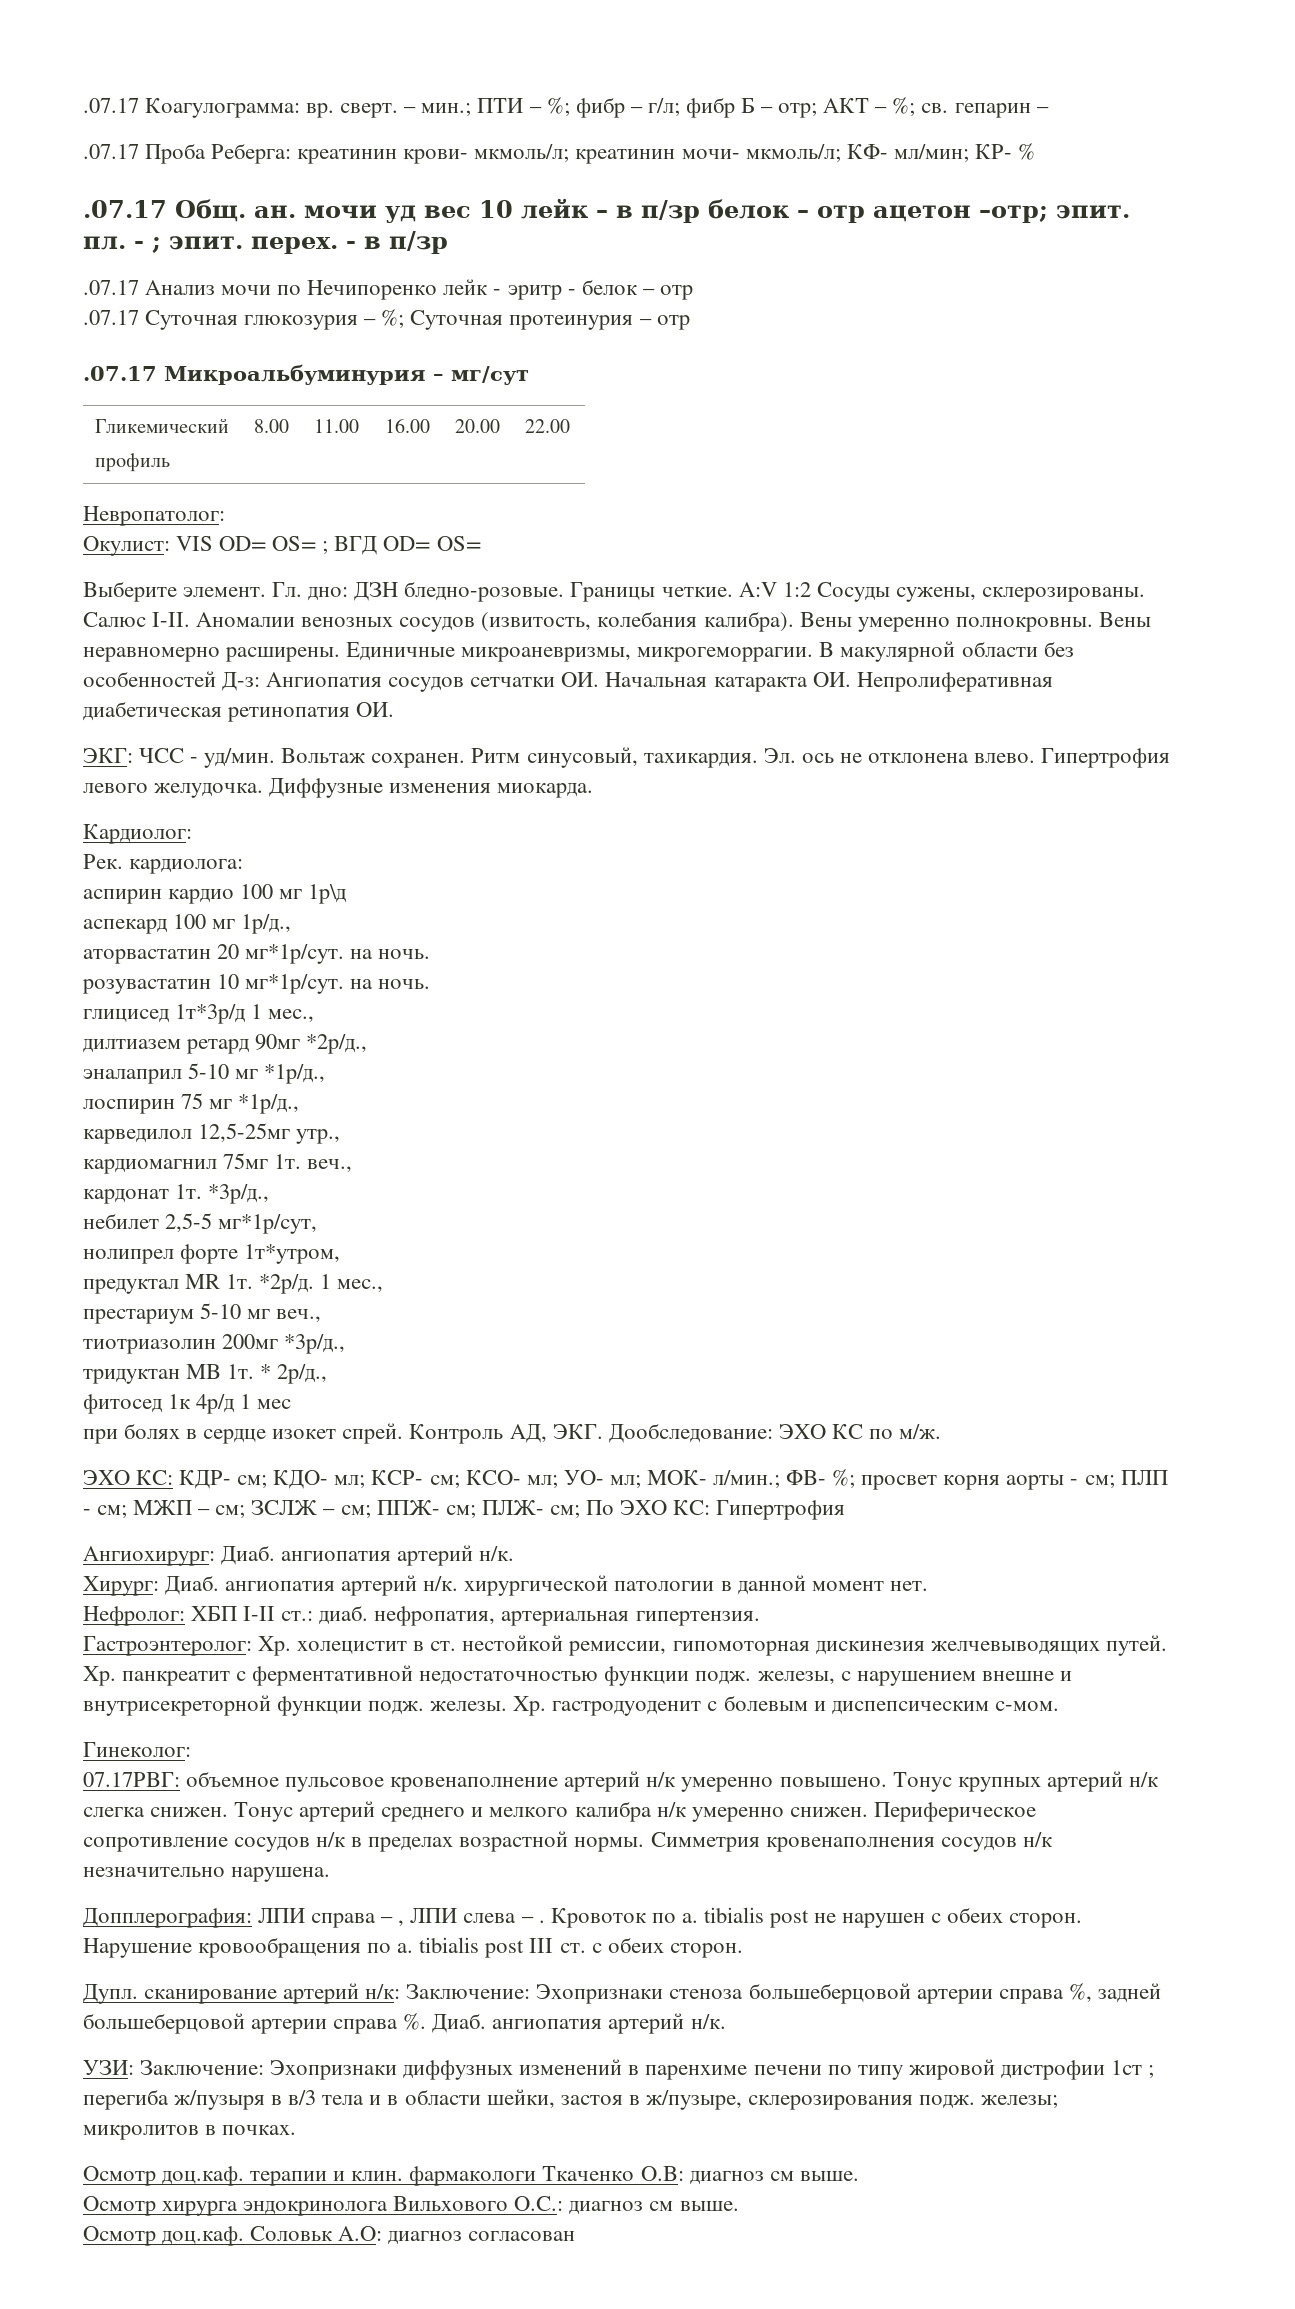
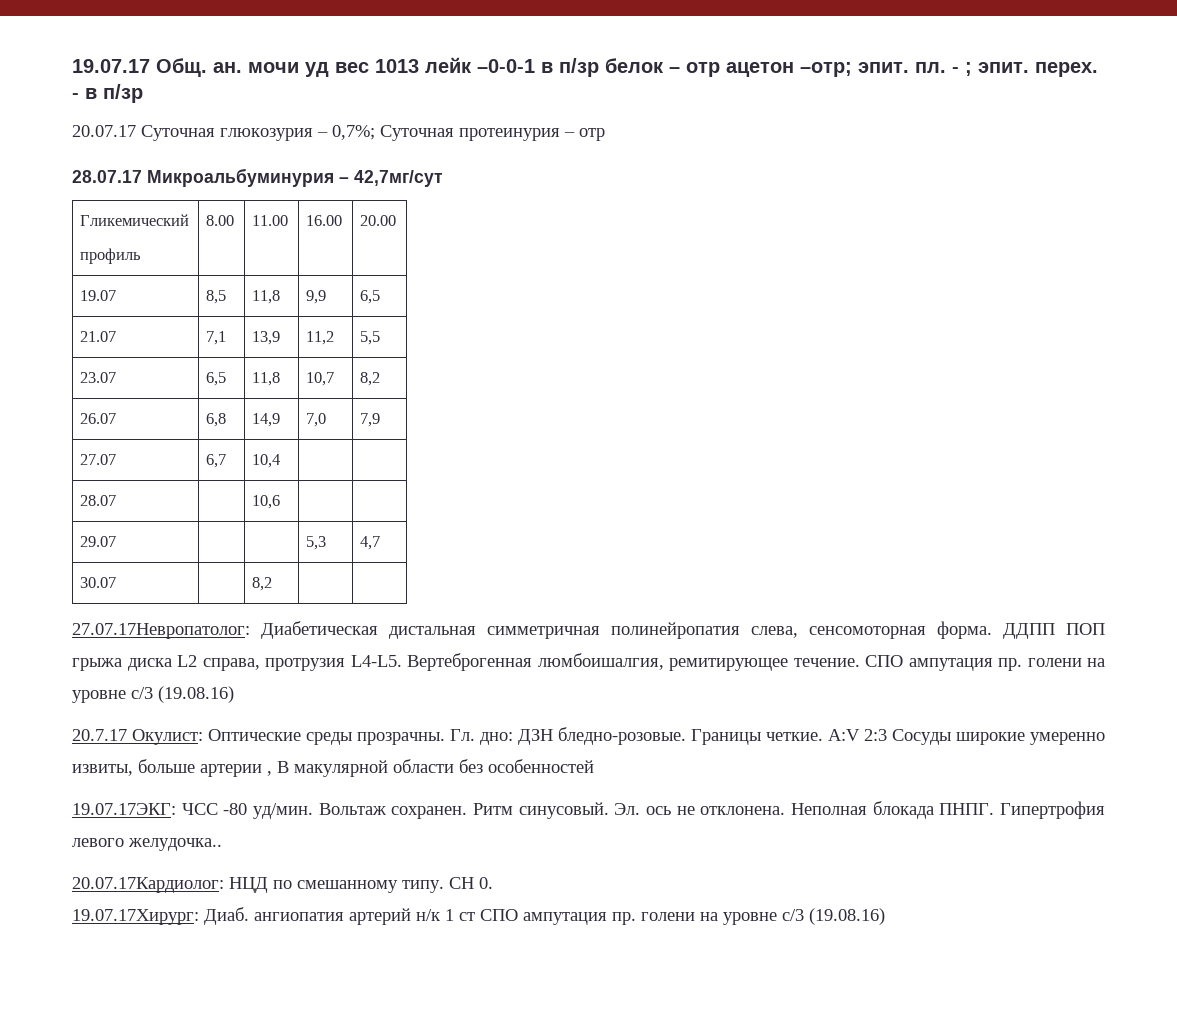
- .07.17 Коагулограмма: вр. сверт. – мин.; ПТИ – %; фибр – г/л; фибр Б – отр; АКТ – %; св. гепарин –
- .07.17 Проба Реберга: креатинин крови- мкмоль/л; креатинин мочи- мкмоль/л; КФ- мл/мин; КР- %
- .07.17 Общ. ан. мочи уд вес 10 лейк – в п/зр белок – отр ацетон –отр; эпит. пл.
+ 19.07.17 Общ. ан. мочи уд вес 1013 лейк –0-0-1 в п/зр белок – отр ацетон –отр; эпит. пл.
- .07.17 Анализ мочи по Нечипоренко лейк - эритр - белок – отр
- .07.17 Суточная глюкозурия – %; Суточная протеинурия – отр
+ 20.07.17 Суточная глюкозурия – 0,7%; Суточная протеинурия – отр
- .07.17 Микроальбуминурия – мг/сут
+ 28.07.17 Микроальбуминурия – 42,7мг/сут
  Гликемический
- профиль | 8.00 | 11.00 | 16.00 | 20.00 | 22.00
- Невропатолог:
- Окулист: VIS OD= OS= ; ВГД OD= OS=
- Выберите элемент.
+ профиль | 8.00 | 11.00 | 16.00 | 20.00
+ 19.07 | 8,5 | 11,8 | 9,9 | 6,5
+ 21.07 | 7,1 | 13,9 | 11,2 | 5,5
+ 23.07 | 6,5 | 11,8 | 10,7 | 8,2
+ 26.07 | 6,8 | 14,9 | 7,0 | 7,9
+ 27.07 | 6,7 | 10,4 | |
+ 28.07 | | 10,6 | |
+ 29.07 | | | 5,3 | 4,7
+ 30.07 | | 8,2 | |
+ 27.07.17Невропатолог: Диабетическая дистальная симметричная полинейропатия слева, сенсомоторная форма. ДДПП ПОП грыжа диска L2 справа, протрузия L4-L5. Вертеброгенная люмбоишалгия, ремитирующее течение. СПО ампутация пр. голени на уровне с/3 (19.08.16)
+ 20.7.17 Окулист: Оптические среды прозрачны.
- А:V 1:2 Сосуды сужены, склерозированы. Салюс I-II. Аномалии венозных сосудов (извитость, колебания калибра). Вены умеренно полнокровны. Вены неравномерно расширены. Единичные микроаневризмы, микрогеморрагии. В макулярной области без особенностей Д-з: Ангиопатия сосудов сетчатки ОИ. Начальная катаракта ОИ. Непролиферативная диабетическая ретинопатия ОИ.
- ЭКГ: ЧСС - уд/мин.
+ А:V 2:3 Сосуды широкие умеренно извиты, больше артерии , В макулярной области без особенностей
+ 19.07.17ЭКГ: ЧСС -80 уд/мин.
- Ритм синусовый, тахикардия.
+ Ритм синусовый.
- Эл. ось не отклонена влево. Гипертрофия левого желудочка. Диффузные изменения миокарда.
- Кардиолог:
- Рек. кардиолога:
- аспирин кардио 100 мг 1р\д
- аспекард 100 мг 1р/д.,
- аторвастатин 20 мг*1р/сут. на ночь.
- розувастатин 10 мг*1р/сут. на ночь.
- глицисед 1т*3р/д 1 мес.,
- дилтиазем ретард 90мг *2р/д.,
- эналаприл 5-10 мг *1р/д.,
- лоспирин 75 мг *1р/д.,
- карведилол 12,5-25мг утр.,
- кардиомагнил 75мг 1т. веч.,
- кардонат 1т. *3р/д.,
- небилет 2,5-5 мг*1р/сут,
- нолипрел форте 1т*утром,
- предуктал МR 1т. *2р/д. 1 мес.,
- престариум 5-10 мг веч.,
- тиотриазолин 200мг *3р/д.,
- тридуктан МВ 1т. * 2р/д.,
- фитосед 1к 4р/д 1 мес
- при болях в сердце изокет спрей. Контроль АД, ЭКГ. Дообследование: ЭХО КС по м/ж.
- ЭХО КС: КДР- см; КДО- мл; КСР- см; КСО- мл; УО- мл; МОК- л/мин.; ФВ- %; просвет корня аорты - см; ПЛП - см; МЖП – см; ЗСЛЖ – см; ППЖ- см; ПЛЖ- см; По ЭХО КС: Гипертрофия
- Ангиохирург: Диаб. ангиопатия артерий н/к.
- Хирург: Диаб. ангиопатия артерий н/к. хирургической патологии в данной момент нет.
- Нефролог: ХБП I-II ст.: диаб. нефропатия, артериальная гипертензия.
- Гастроэнтеролог: Хр. холецистит в ст. нестойкой ремиссии, гипомоторная дискинезия желчевыводящих путей. Хр. панкреатит с ферментативной недостаточностью функции подж. железы, с нарушением внешне и внутрисекреторной функции подж. железы. Хр. гастродуоденит с болевым и диспепсическим с-мом.
- Гинеколог:
- 07.17РВГ: объемное пульсовое кровенаполнение артерий н/к умеренно повышено. Тонус крупных артерий н/к слегка снижен. Тонус артерий среднего и мелкого калибра н/к умеренно снижен. Периферическое сопротивление сосудов н/к в пределах возрастной нормы. Симметрия кровенаполнения сосудов н/к незначительно нарушена.
- Допплерография: ЛПИ справа – , ЛПИ слева – . Кровоток по а. tibialis роst не нарушен с обеих сторон. Нарушение кровообращения по а. tibialis роst III ст. с обеих сторон.
- Дупл. сканирование артерий н/к: Заключение: Эхопризнаки стеноза большеберцовой артерии справа %, задней большеберцовой артерии справа %. Диаб. ангиопатия артерий н/к.
- УЗИ: Заключение: Эхопризнаки диффузных изменений в паренхиме печени по типу жировой дистрофии 1ст ; перегиба ж/пузыря в в/3 тела и в области шейки, застоя в ж/пузыре, склерозирования подж. железы; микролитов в почках.
- Осмотр доц.каф. терапии и клин. фармакологи Ткаченко О.В: диагноз см выше.
- Осмотр хирурга эндокринолога Вильхового О.С.: диагноз см выше.
- Осмотр доц.каф. Соловьк А.О: диагноз согласован
+ Эл. ось не отклонена. Неполная блокада ПНПГ. Гипертрофия левого желудочка..
+ 20.07.17Кардиолог: НЦД по смешанному типу. СН 0.
+ 19.07.17Хирург: Диаб. ангиопатия артерий н/к 1 ст СПО ампутация пр. голени на уровне с/3 (19.08.16)

